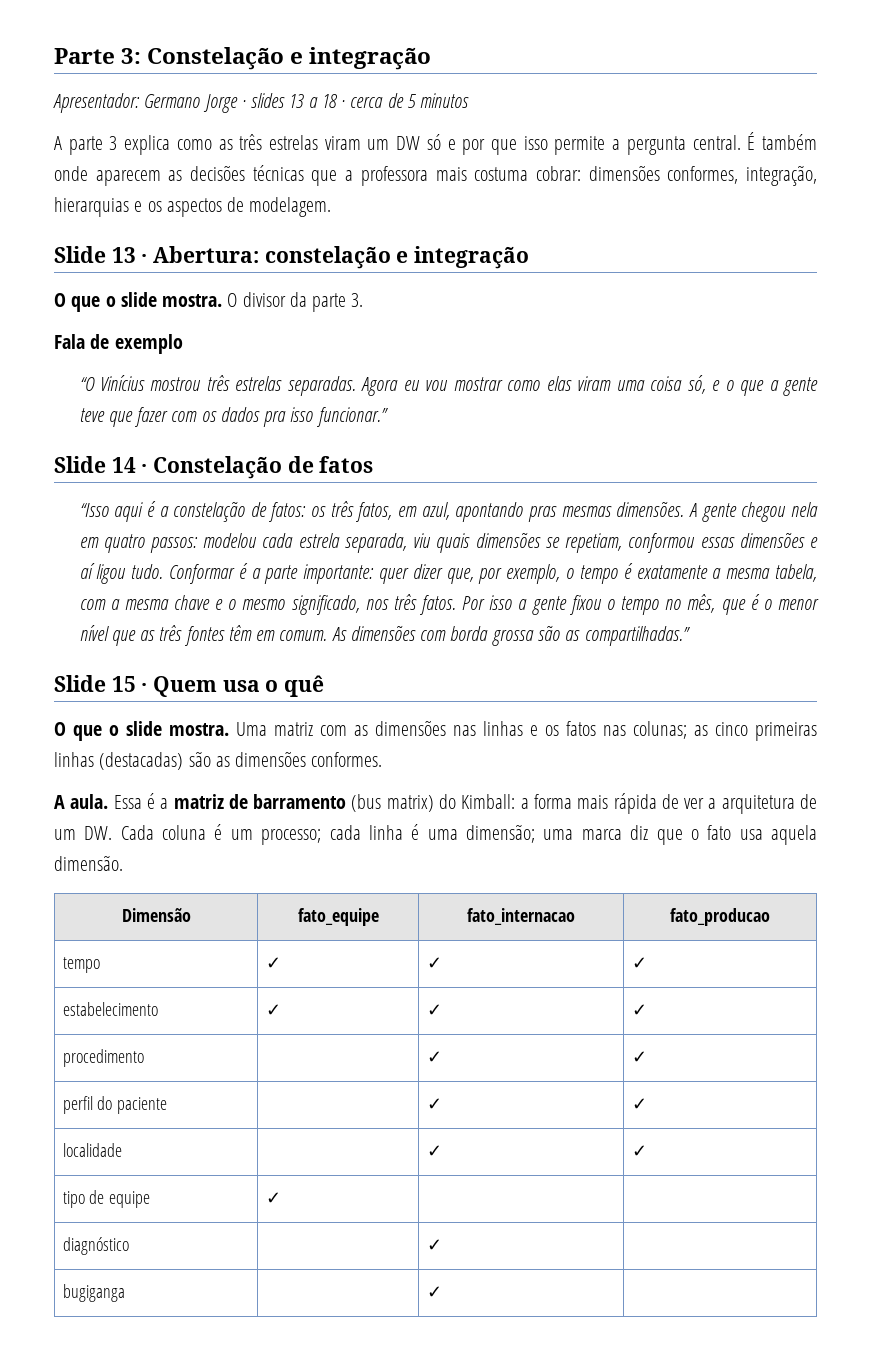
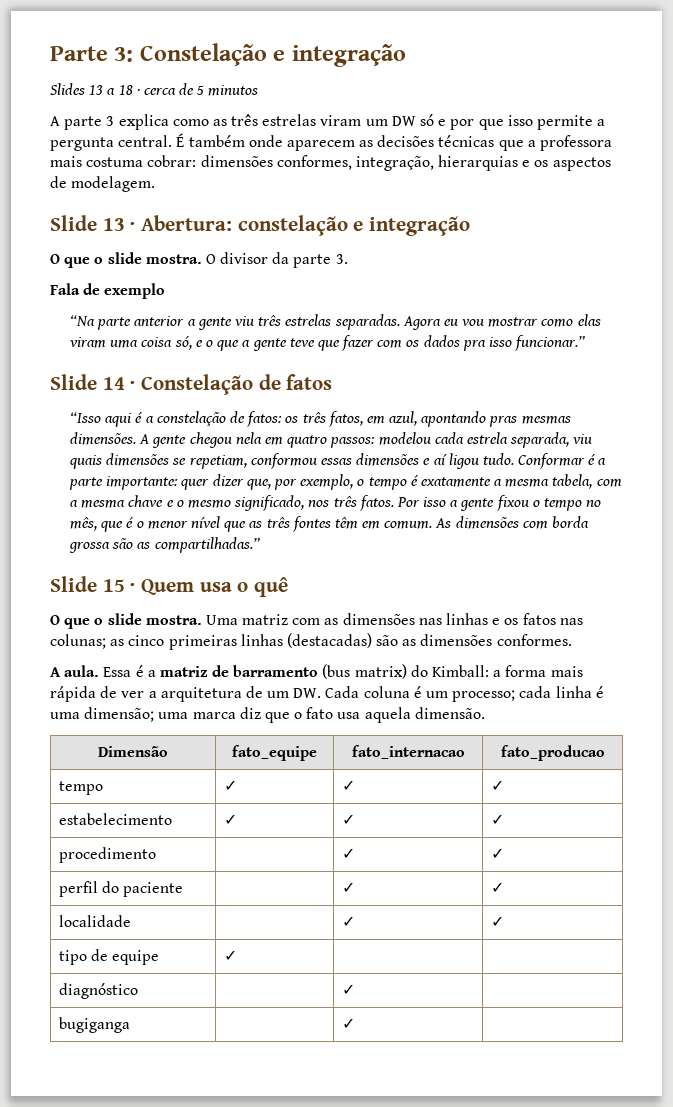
- Apresentador: Germano Jorge · slides 13 a 18 · cerca de 5 minutos
+ Slides 13 a 18 · cerca de 5 minutos
- “O Vinícius mostrou três estrelas separadas.
+ “Na parte anterior a gente viu três estrelas separadas.

